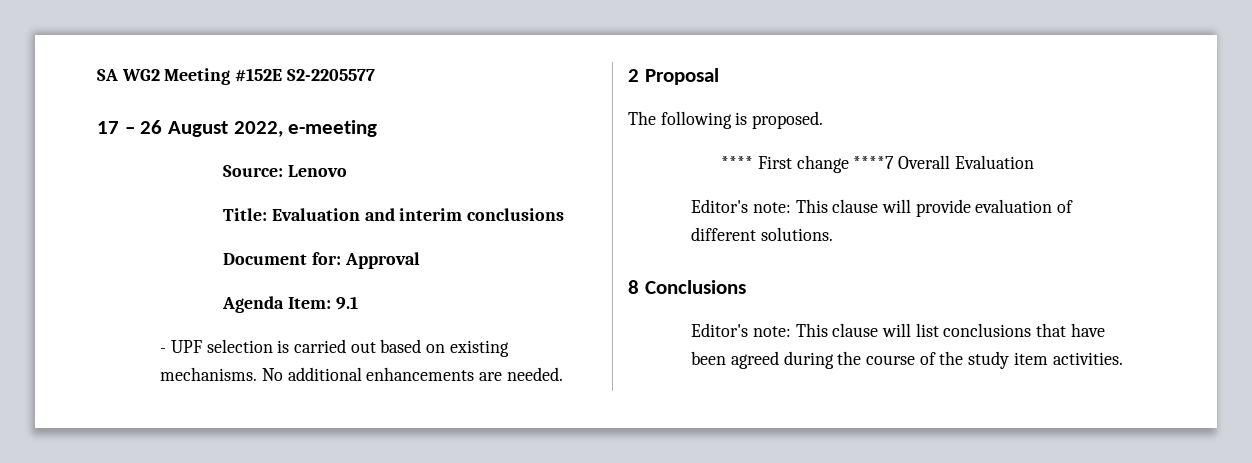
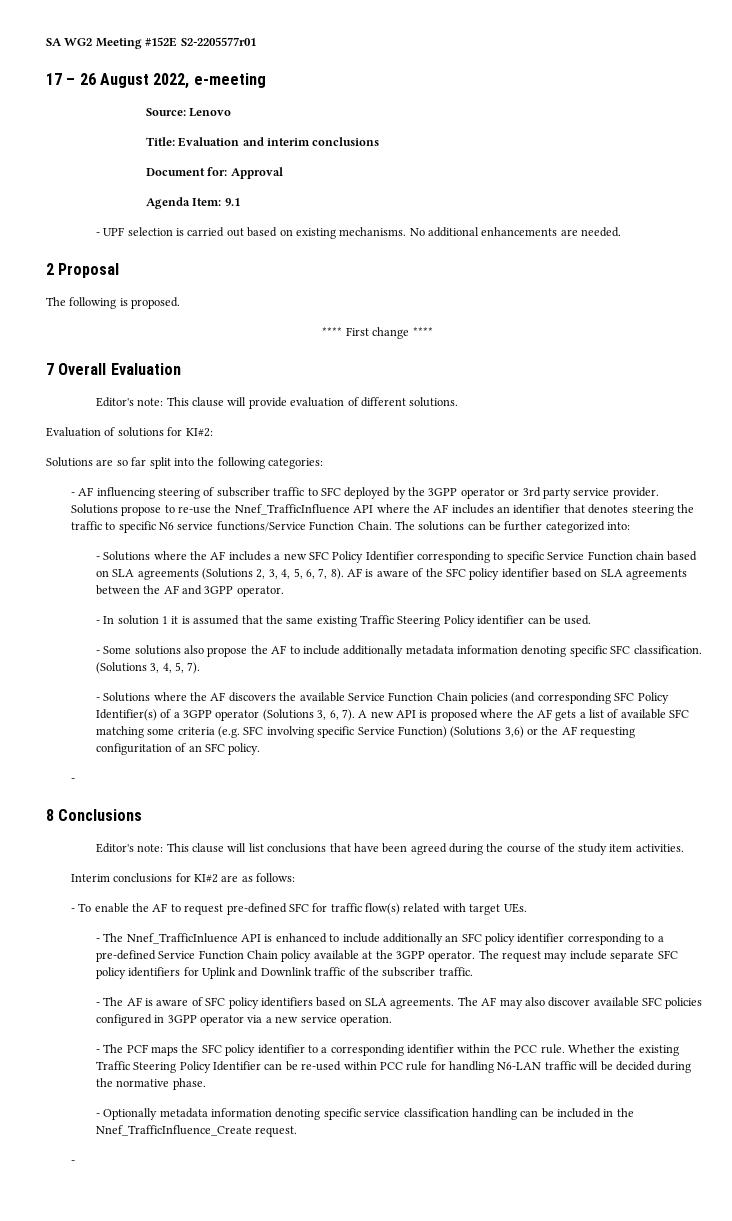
- SA WG2 Meeting #152E S2-2205577
+ SA WG2 Meeting #152E S2-2205577r01
- **** First change ****7 Overall Evaluation
+ **** First change ****
+ 7 Overall Evaluation
+ Evaluation of solutions for KI#2:
+ Solutions are so far split into the following categories:
+ - AF influencing steering of subscriber traffic to SFC deployed by the 3GPP operator or 3rd party service provider. Solutions propose to re-use the Nnef_TrafficInfluence API where the AF includes an identifier that denotes steering the traffic to specific N6 service functions/Service Function Chain. The solutions can be further categorized into:
+ - Solutions where the AF includes a new SFC Policy Identifier corresponding to specific Service Function chain based on SLA agreements (Solutions 2, 3, 4, 5, 6, 7, 8). AF is aware of the SFC policy identifier based on SLA agreements between the AF and 3GPP operator.
+ - In solution 1 it is assumed that the same existing Traffic Steering Policy identifier can be used.
+ - Some solutions also propose the AF to include additionally metadata information denoting specific SFC classification. (Solutions 3, 4, 5, 7).
+ - Solutions where the AF discovers the available Service Function Chain policies (and corresponding SFC Policy Identifier(s) of a 3GPP operator (Solutions 3, 6, 7). A new API is proposed where the AF gets a list of available SFC matching some criteria (e.g. SFC involving specific Service Function) (Solutions 3,6) or the AF requesting configuritation of an SFC policy.
+ -
+ Interim conclusions for KI#2 are as follows:
+ - To enable the AF to request pre-defined SFC for traffic flow(s) related with target UEs.
+ - The Nnef_TrafficInluence API is enhanced to include additionally an SFC policy identifier corresponding to a pre-defined Service Function Chain policy available at the 3GPP operator. The request may include separate SFC policy identifiers for Uplink and Downlink traffic of the subscriber traffic.
+ - The AF is aware of SFC policy identifiers based on SLA agreements. The AF may also discover available SFC policies configured in 3GPP operator via a new service operation.
+ - The PCF maps the SFC policy identifier to a corresponding identifier within the PCC rule. Whether the existing Traffic Steering Policy Identifier can be re-used within PCC rule for handling N6-LAN traffic will be decided during the normative phase.
+ - Optionally metadata information denoting specific service classification handling can be included in the Nnef_TrafficInfluence_Create request.
+ -

